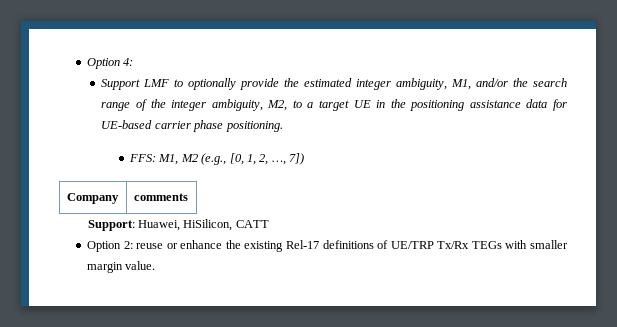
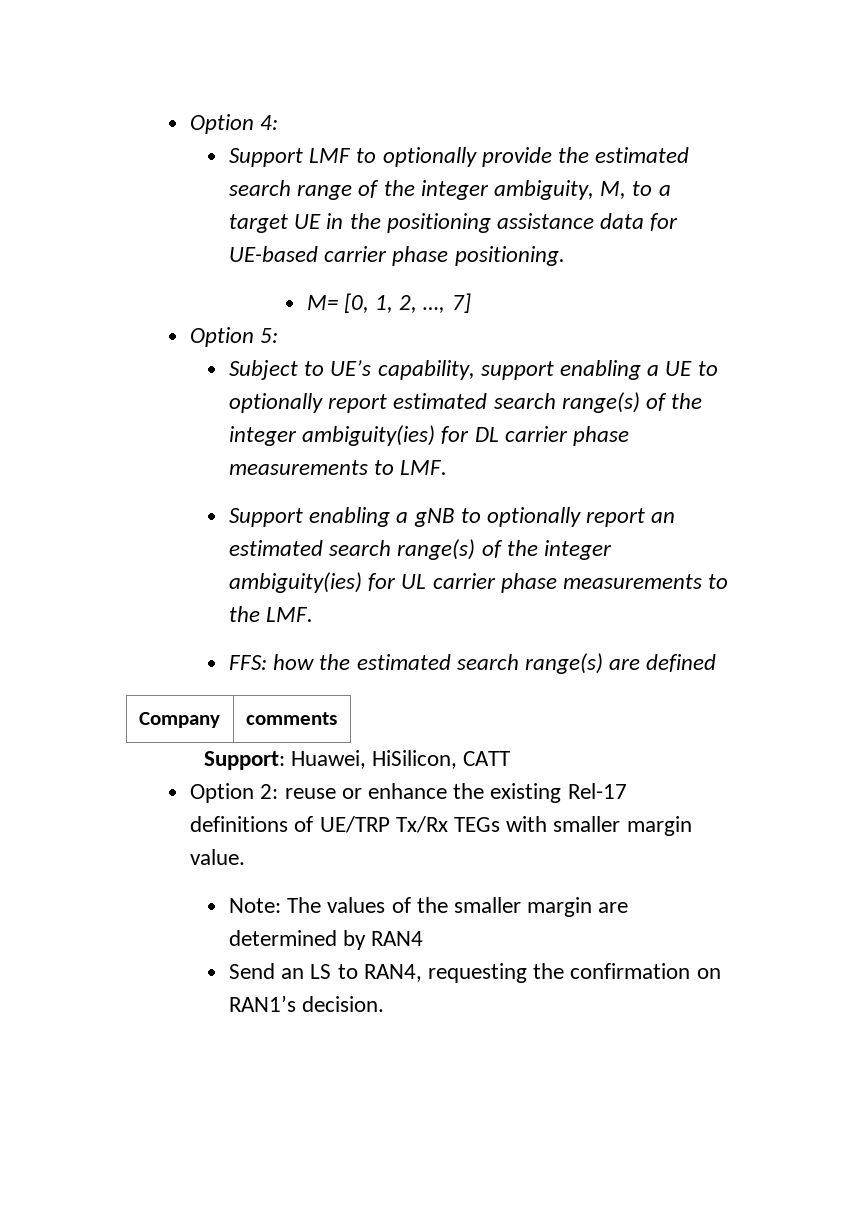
- Support LMF to optionally provide the estimated integer ambiguity, M1, and/or the search range of the integer ambiguity, M2, to a target UE in the positioning assistance data for UE-based carrier phase positioning.
+ Support LMF to optionally provide the estimated search range of the integer ambiguity, M, to a target UE in the positioning assistance data for UE-based carrier phase positioning.
- FFS: M1, M2 (e.g., [0, 1, 2, …, 7])
+ M= [0, 1, 2, …, 7]
+ Option 5:
+ Subject to UE’s capability, support enabling a UE to optionally report estimated search range(s) of the integer ambiguity(ies) for DL carrier phase measurements to LMF.
+ Support enabling a gNB to optionally report an estimated search range(s) of the integer ambiguity(ies) for UL carrier phase measurements to the LMF.
+ FFS: how the estimated search range(s) are defined
+ Note: The values of the smaller margin are determined by RAN4
+ Send an LS to RAN4, requesting the confirmation on RAN1’s decision.

